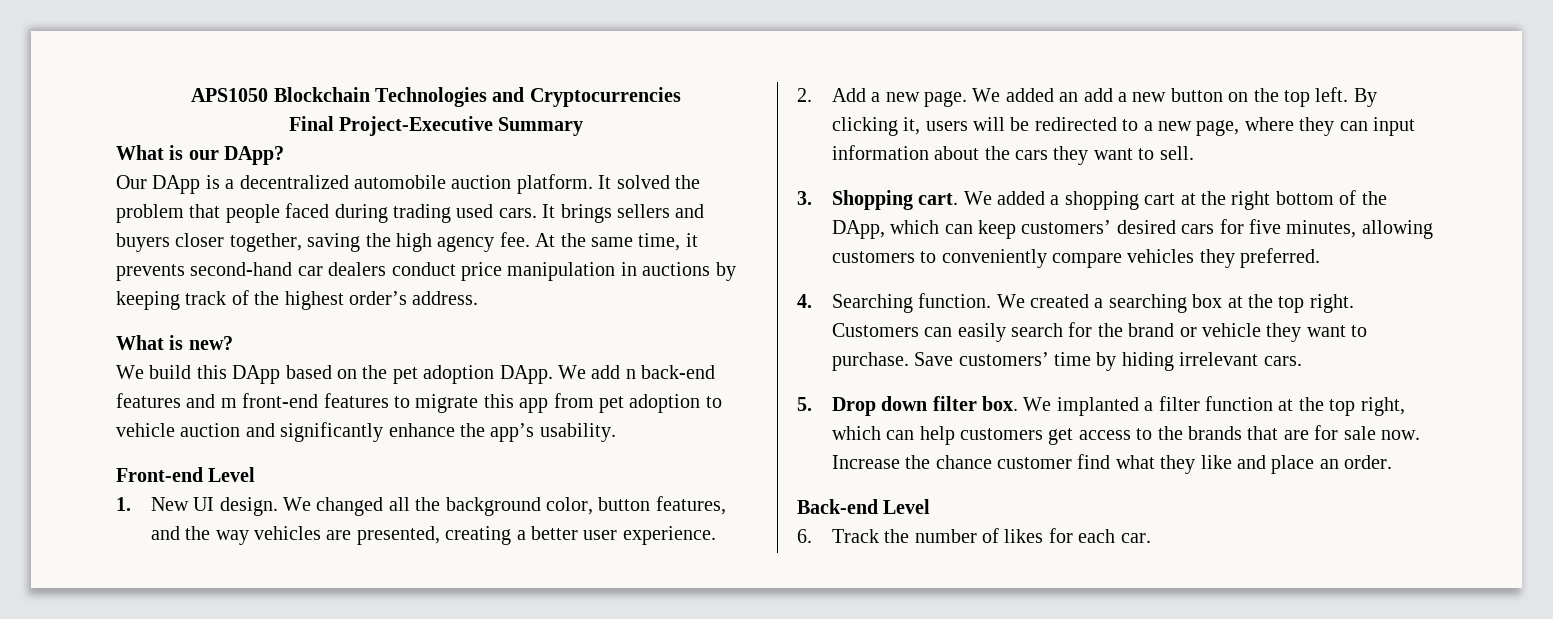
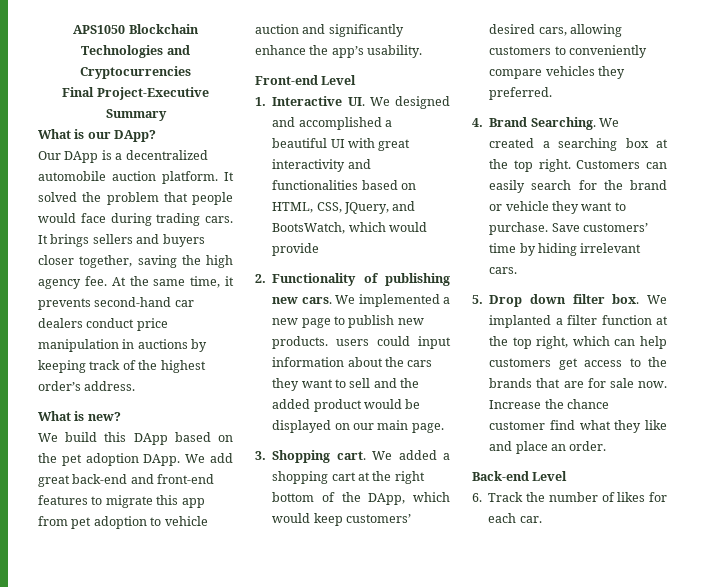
- It solved the problem that people faced during trading used cars.
+ It solved the problem that people would face during trading cars.
- We add n back-end features and m front-end features to migrate this app from pet adoption to vehicle auction and significantly enhance the app’s usability.
+ We add great back-end and front-end features to migrate this app from pet adoption to vehicle auction and significantly enhance the app’s usability.
- 1. New UI design. We changed all the background color, button features, and the way vehicles are presented, creating a better user experience.
- 2. Add a new page. We added an add a new button on the top left. By clicking it, users will be redirected to a new page, where they can input information about the cars they want to sell.
+ 1. Interactive UI. We designed and accomplished a beautiful UI with great interactivity and functionalities based on HTML, CSS, JQuery, and BootsWatch, which would provide
+ 2. Functionality of publishing new cars. We implemented a new page to publish new products. users could input information about the cars they want to sell and the added product would be displayed on our main page.
- We added a shopping cart at the right bottom of the DApp, which can keep customers’ desired cars for five minutes, allowing customers to conveniently compare vehicles they preferred.
+ We added a shopping cart at the right bottom of the DApp, which would keep customers’ desired cars, allowing customers to conveniently compare vehicles they preferred.
- 4. Searching function.
+ 4. Brand Searching.

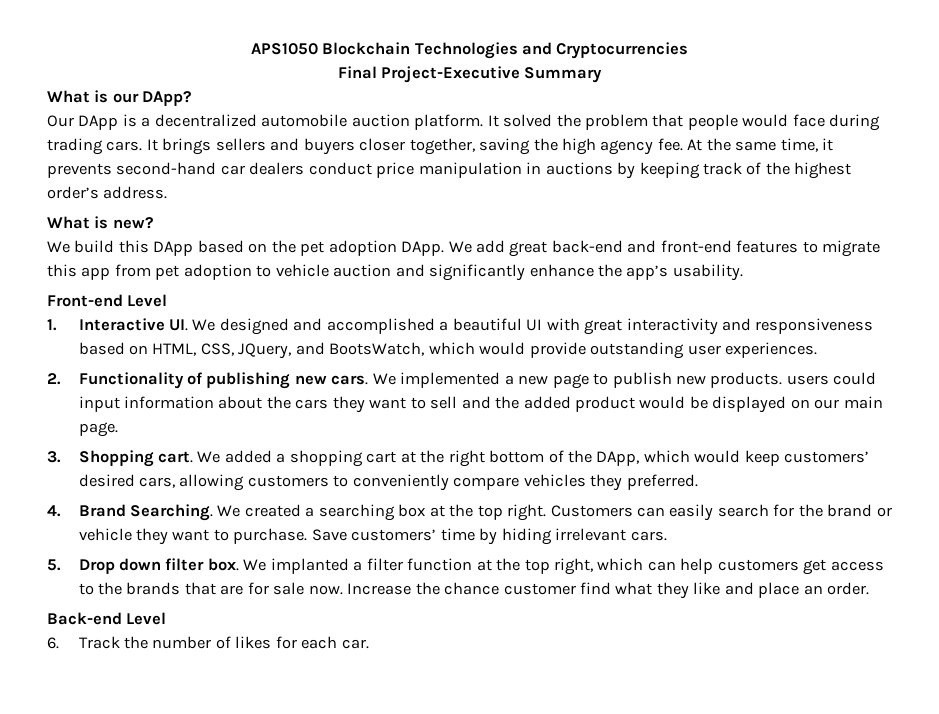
- 1. Interactive UI. We designed and accomplished a beautiful UI with great interactivity and functionalities based on HTML, CSS, JQuery, and BootsWatch, which would provide
+ 1. Interactive UI. We designed and accomplished a beautiful UI with great interactivity and responsiveness based on HTML, CSS, JQuery, and BootsWatch, which would provide outstanding user experiences.

